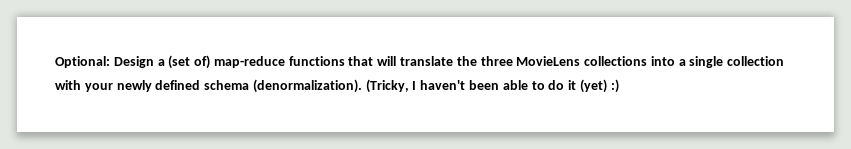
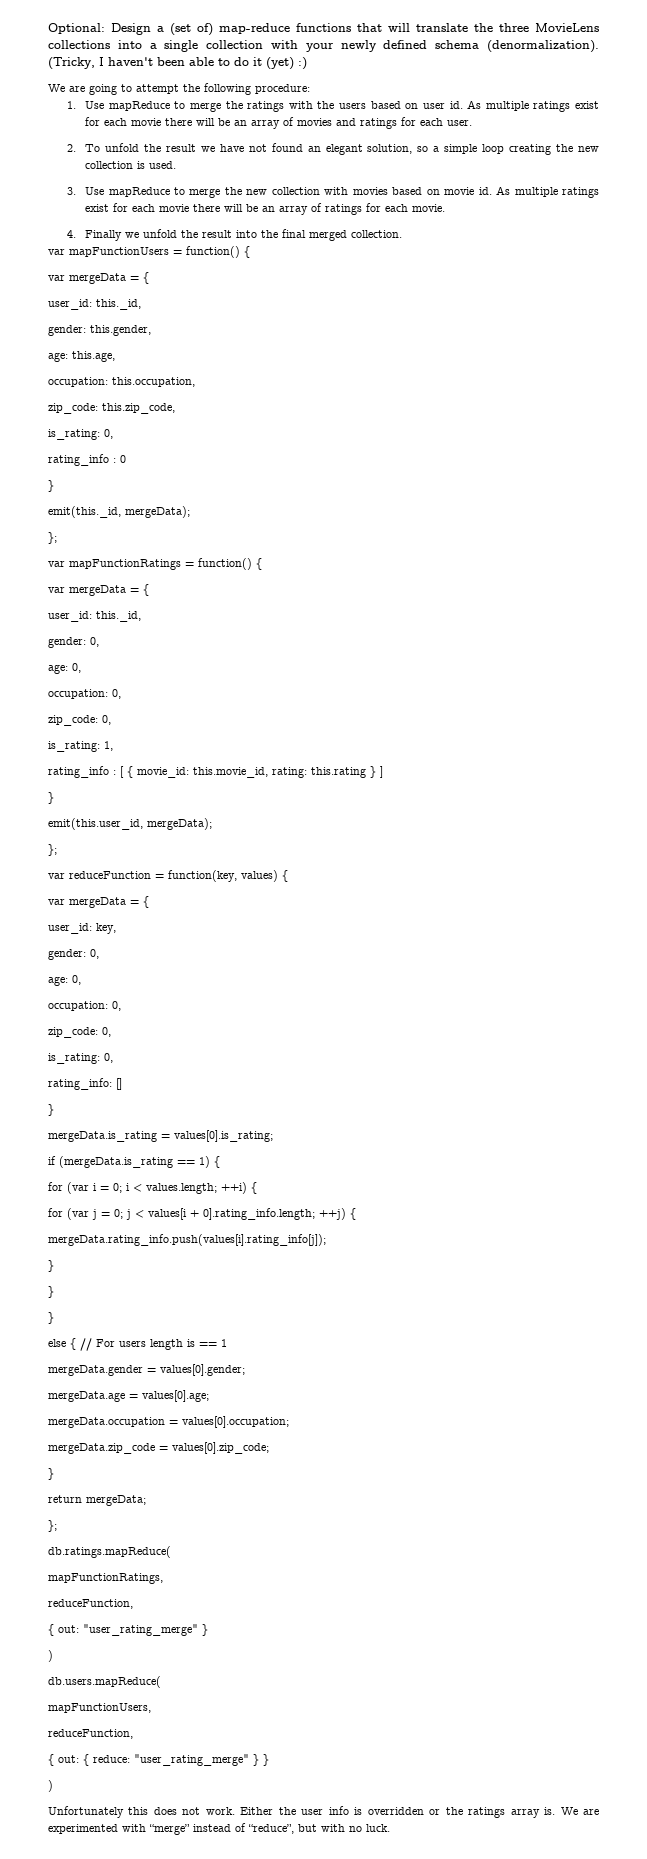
+ We are going to attempt the following procedure:
+ 1. Use mapReduce to merge the ratings with the users based on user id. As multiple ratings exist for each movie there will be an array of movies and ratings for each user.
+ 2. To unfold the result we have not found an elegant solution, so a simple loop creating the new collection is used.
+ 3. Use mapReduce to merge the new collection with movies based on movie id. As multiple ratings exist for each movie there will be an array of ratings for each movie.
+ 4. Finally we unfold the result into the final merged collection.
+ var mapFunctionUsers = function() {
+ var mergeData = {
+ user_id: this._id,
+ gender: this.gender,
+ age: this.age,
+ occupation: this.occupation,
+ zip_code: this.zip_code,
+ is_rating: 0,
+ rating_info : 0
+ }
+ emit(this._id, mergeData);
+ };
+ var mapFunctionRatings = function() {
+ var mergeData = {
+ user_id: this._id,
+ gender: 0,
+ age: 0,
+ occupation: 0,
+ zip_code: 0,
+ is_rating: 1,
+ rating_info : [ { movie_id: this.movie_id, rating: this.rating } ]
+ }
+ emit(this.user_id, mergeData);
+ };
+ var reduceFunction = function(key, values) {
+ var mergeData = {
+ user_id: key,
+ gender: 0,
+ age: 0,
+ occupation: 0,
+ zip_code: 0,
+ is_rating: 0,
+ rating_info: []
+ }
+ mergeData.is_rating = values[0].is_rating;
+ if (mergeData.is_rating == 1) {
+ for (var i = 0; i < values.length; ++i) {
+ for (var j = 0; j < values[i + 0].rating_info.length; ++j) {
+ mergeData.rating_info.push(values[i].rating_info[j]);
+ }
+ }
+ }
+ else { // For users length is == 1
+ mergeData.gender = values[0].gender;
+ mergeData.age = values[0].age;
+ mergeData.occupation = values[0].occupation;
+ mergeData.zip_code = values[0].zip_code;
+ }
+ return mergeData;
+ };
+ db.ratings.mapReduce(
+ mapFunctionRatings,
+ reduceFunction,
+ { out: "user_rating_merge" }
+ )
+ db.users.mapReduce(
+ mapFunctionUsers,
+ reduceFunction,
+ { out: { reduce: "user_rating_merge" } }
+ )
+ Unfortunately this does not work. Either the user info is overridden or the ratings array is. We are experimented with “merge” instead of “reduce”, but with no luck.

